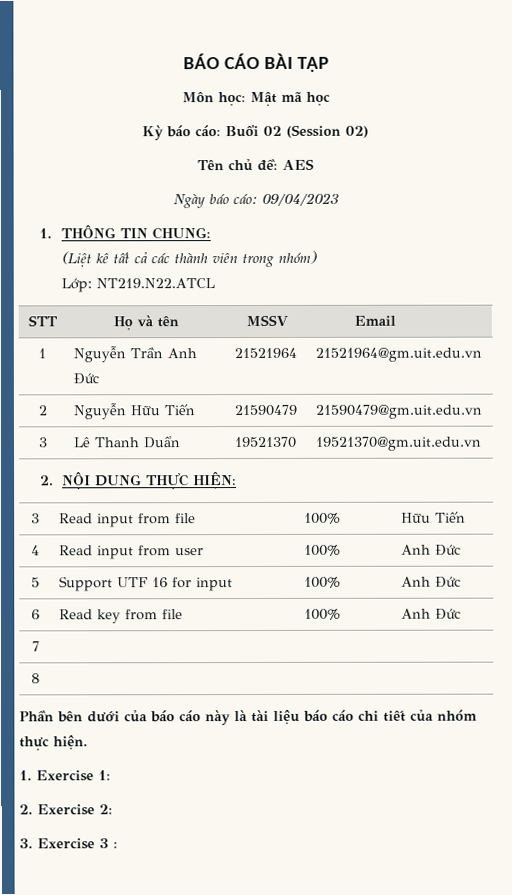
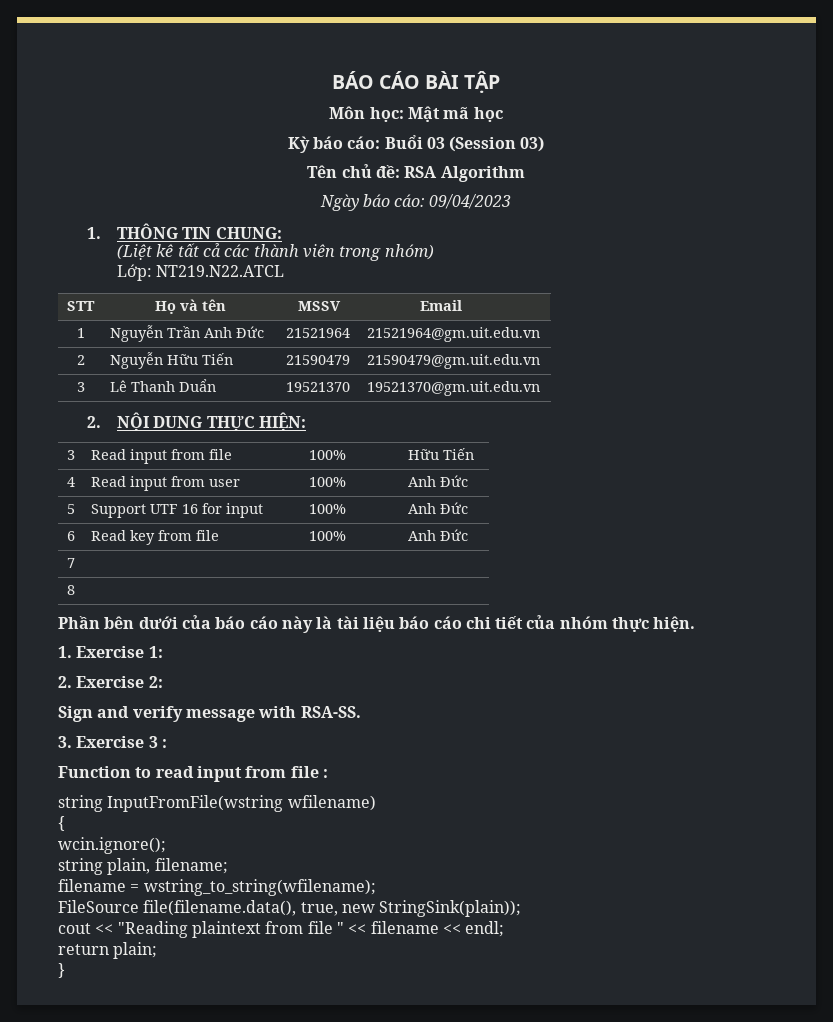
- Kỳ báo cáo: Buổi 02 (Session 02)
+ Kỳ báo cáo: Buổi 03 (Session 03)
- Tên chủ đề: AES
+ Tên chủ đề: RSA Algorithm
+ Sign and verify message with RSA-SS.
  3. Exercise 3 :
+ Function to read input from file :
+ string InputFromFile(wstring wfilename)
+ {
+ wcin.ignore();
+ string plain, filename;
+ filename = wstring_to_string(wfilename);
+ FileSource file(filename.data(), true, new StringSink(plain));
+ cout << "Reading plaintext from file " << filename << endl;
+ return plain;
+ }

